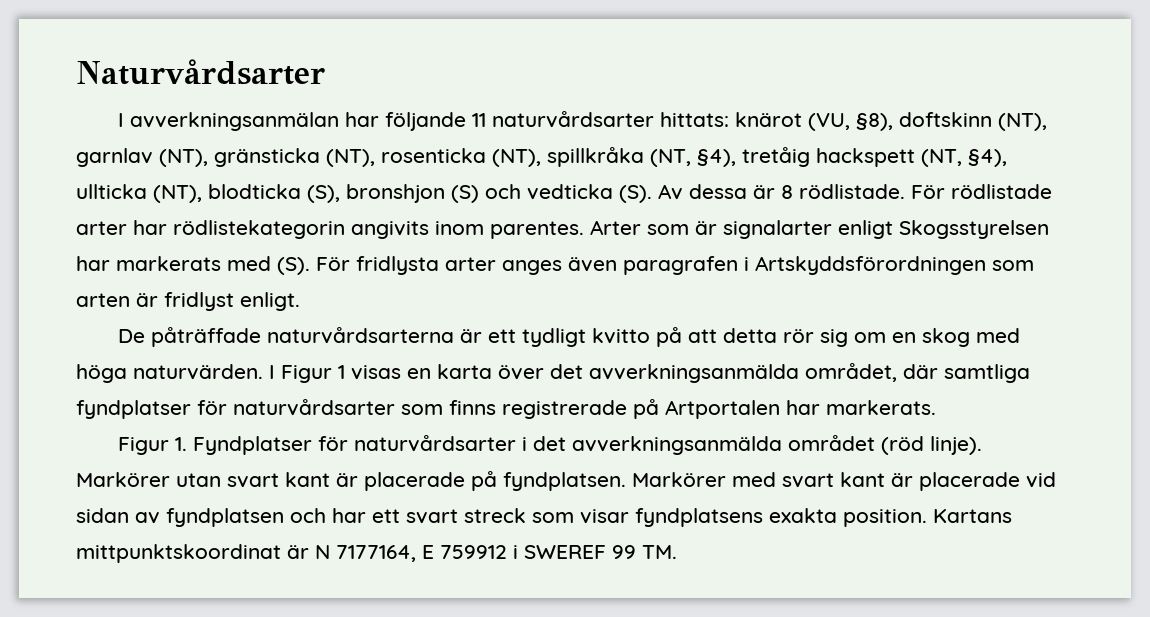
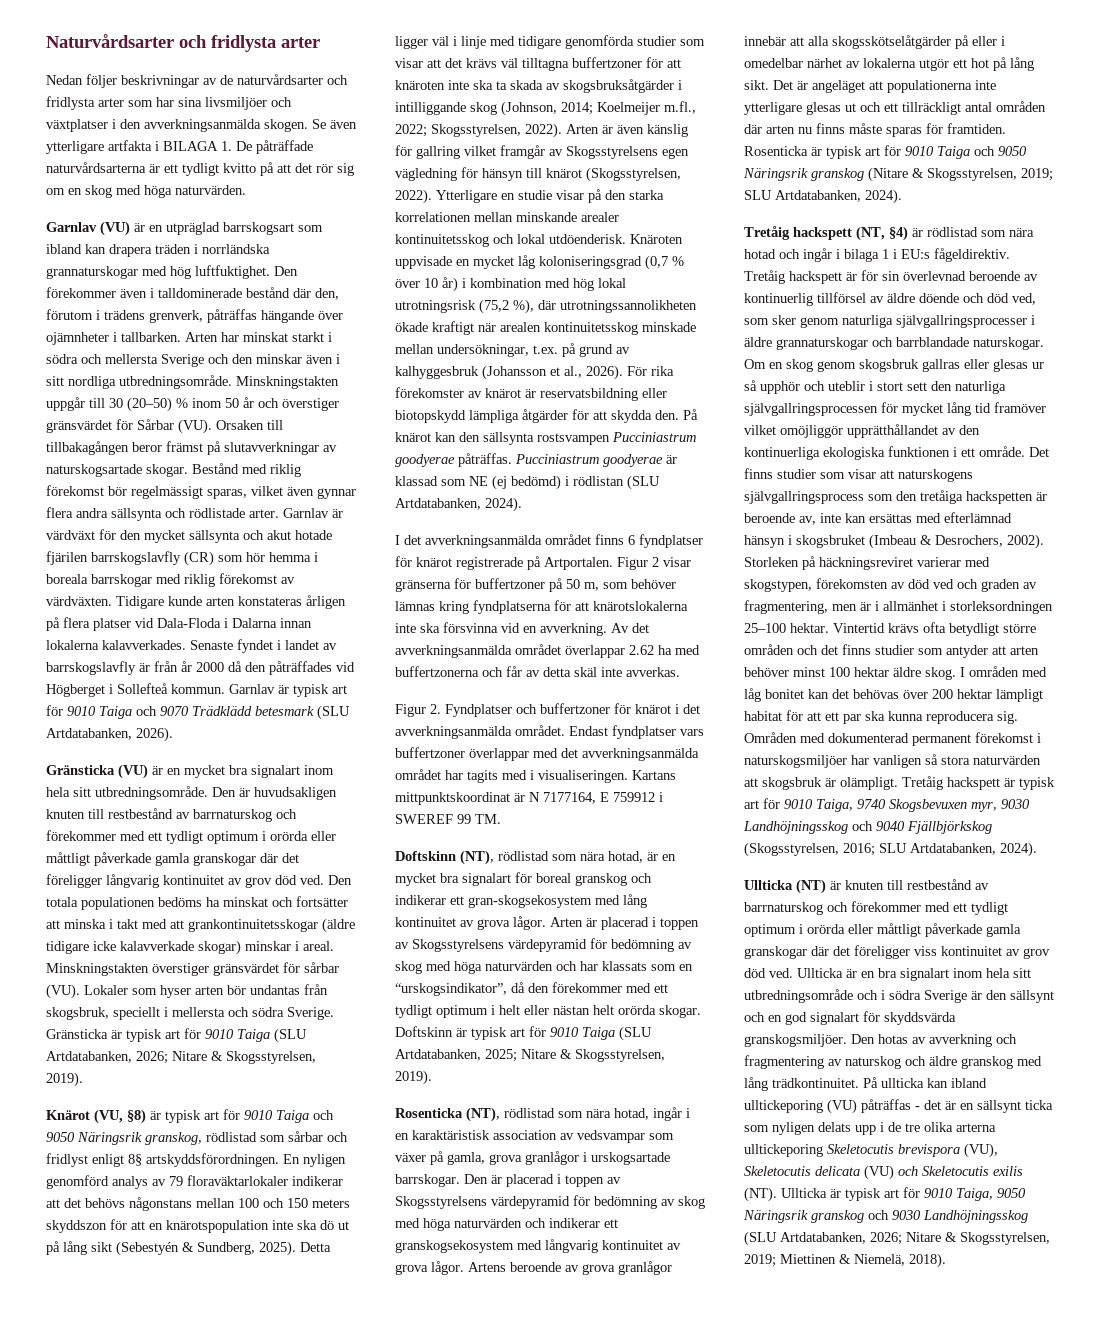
- Naturvårdsarter
- I avverkningsanmälan har följande 11 naturvårdsarter hittats: knärot (VU, §8), doftskinn (NT), garnlav (NT), gränsticka (NT), rosenticka (NT), spillkråka (NT, §4), tretåig hackspett (NT, §4), ullticka (NT), blodticka (S), bronshjon (S) och vedticka (S). Av dessa är 8 rödlistade. För rödlistade arter har rödlistekategorin angivits inom parentes. Arter som är signalarter enligt Skogsstyrelsen har markerats med (S). För fridlysta arter anges även paragrafen i Artskyddsförordningen som arten är fridlyst enligt.
- De påträffade naturvårdsarterna är ett tydligt kvitto på att detta rör sig om en skog med höga naturvärden. I Figur 1 visas en karta över det avverkningsanmälda området, där samtliga fyndplatser för naturvårdsarter som finns registrerade på Artportalen har markerats.
- Figur 1. Fyndplatser för naturvårdsarter i det avverkningsanmälda området (röd linje). Markörer utan svart kant är placerade på fyndplatsen. Markörer med svart kant är placerade vid sidan av fyndplatsen och har ett svart streck som visar fyndplatsens exakta position.
+ Naturvårdsarter och fridlysta arter
+ Nedan följer beskrivningar av de naturvårdsarter och fridlysta arter som har sina livsmiljöer och växtplatser i den avverkningsanmälda skogen. Se även ytterligare artfakta i BILAGA 1. De påträffade naturvårdsarterna är ett tydligt kvitto på att det rör sig om en skog med höga naturvärden.
+ Garnlav (VU) är en utpräglad barrskogsart som ibland kan drapera träden i norrländska grannaturskogar med hög luftfuktighet. Den förekommer även i talldominerade bestånd där den, förutom i trädens grenverk, påträffas hängande över ojämnheter i tallbarken. Arten har minskat starkt i södra och mellersta Sverige och den minskar även i sitt nordliga utbredningsområde. Minskningstakten uppgår till 30 (20–50) % inom 50 år och överstiger gränsvärdet för Sårbar (VU). Orsaken till tillbakagången beror främst på slutavverkningar av naturskogsartade skogar. Bestånd med riklig förekomst bör regelmässigt sparas, vilket även gynnar flera andra sällsynta och rödlistade arter. Garnlav är värdväxt för den mycket sällsynta och akut hotade fjärilen barrskogslavfly (CR) som hör hemma i boreala barrskogar med riklig förekomst av värdväxten. Tidigare kunde arten konstateras årligen på flera platser vid Dala-Floda i Dalarna innan lokalerna kalavverkades. Senaste fyndet i landet av barrskogslavfly är från år 2000 då den påträffades vid Högberget i Sollefteå kommun. Garnlav är typisk art för 9010 Taiga och 9070 Trädklädd betesmark (SLU Artdatabanken, 2026).
+ Gränsticka (VU) är en mycket bra signalart inom hela sitt utbredningsområde. Den är huvudsakligen knuten till restbestånd av barrnaturskog och förekommer med ett tydligt optimum i orörda eller måttligt påverkade gamla granskogar där det föreligger långvarig kontinuitet av grov död ved. Den totala populationen bedöms ha minskat och fortsätter att minska i takt med att grankontinuitetsskogar (äldre tidigare icke kalavverkade skogar) minskar i areal. Minskningstakten överstiger gränsvärdet för sårbar (VU). Lokaler som hyser arten bör undantas från skogsbruk, speciellt i mellersta och södra Sverige. Gränsticka är typisk art för 9010 Taiga (SLU Artdatabanken, 2026; Nitare & Skogsstyrelsen, 2019).
+ Knärot (VU, §8) är typisk art för 9010 Taiga och 9050 Näringsrik granskog, rödlistad som sårbar och fridlyst enligt 8§ artskyddsförordningen. En nyligen genomförd analys av 79 floraväktarlokaler indikerar att det behövs någonstans mellan 100 och 150 meters skyddszon för att en knärotspopulation inte ska dö ut på lång sikt (Sebestyén & Sundberg, 2025). Detta ligger väl i linje med tidigare genomförda studier som visar att det krävs väl tilltagna buffertzoner för att knäroten inte ska ta skada av skogsbruksåtgärder i intilliggande skog (Johnson, 2014; Koelmeijer m.fl., 2022; Skogsstyrelsen, 2022). Arten är även känslig för gallring vilket framgår av Skogsstyrelsens egen vägledning för hänsyn till knärot (Skogsstyrelsen, 2022). Ytterligare en studie visar på den starka korrelationen mellan minskande arealer kontinuitetsskog och lokal utdöenderisk. Knäroten uppvisade en mycket låg koloniseringsgrad (0,7 % över 10 år) i kombination med hög lokal utrotningsrisk (75,2 %), där utrotningssannolikheten ökade kraftigt när arealen kontinuitetsskog minskade mellan undersökningar, t.ex. på grund av kalhyggesbruk (Johansson et al., 2026). För rika förekomster av knärot är reservatsbildning eller biotopskydd lämpliga åtgärder för att skydda den. På knärot kan den sällsynta rostsvampen Pucciniastrum goodyerae påträffas. Pucciniastrum goodyerae är klassad som NE (ej bedömd) i rödlistan (SLU Artdatabanken, 2024).
+ I det avverkningsanmälda området finns 6 fyndplatser för knärot registrerade på Artportalen. Figur 2 visar gränserna för buffertzoner på 50 m, som behöver lämnas kring fyndplatserna för att knärotslokalerna inte ska försvinna vid en avverkning. Av det avverkningsanmälda området överlappar 2.62 ha med buffertzonerna och får av detta skäl inte avverkas.
+ Figur 2. Fyndplatser och buffertzoner för knärot i det avverkningsanmälda området. Endast fyndplatser vars buffertzoner överlappar med det avverkningsanmälda området har tagits med i visualiseringen.
+ Doftskinn (NT), rödlistad som nära hotad, är en mycket bra signalart för boreal granskog och indikerar ett gran-skogsekosystem med lång kontinuitet av grova lågor. Arten är placerad i toppen av Skogsstyrelsens värdepyramid för bedömning av skog med höga naturvärden och har klassats som en “urskogsindikator”, då den förekommer med ett tydligt optimum i helt eller nästan helt orörda skogar. Doftskinn är typisk art för 9010 Taiga (SLU Artdatabanken, 2025; Nitare & Skogsstyrelsen, 2019).
+ Rosenticka (NT), rödlistad som nära hotad, ingår i en karaktäristisk association av vedsvampar som växer på gamla, grova granlågor i urskogsartade barrskogar. Den är placerad i toppen av Skogsstyrelsens värdepyramid för bedömning av skog med höga naturvärden och indikerar ett granskogsekosystem med långvarig kontinuitet av grova lågor. Artens beroende av grova granlågor innebär att alla skogsskötselåtgärder på eller i omedelbar närhet av lokalerna utgör ett hot på lång sikt. Det är angeläget att populationerna inte ytterligare glesas ut och ett tillräckligt antal områden där arten nu finns måste sparas för framtiden. Rosenticka är typisk art för 9010 Taiga och 9050 Näringsrik granskog (Nitare & Skogsstyrelsen, 2019; SLU Artdatabanken, 2024).
+ Tretåig hackspett (NT, §4) är rödlistad som nära hotad och ingår i bilaga 1 i EU:s fågeldirektiv. Tretåig hackspett är för sin överlevnad beroende av kontinuerlig tillförsel av äldre döende och död ved, som sker genom naturliga självgallringsprocesser i äldre grannaturskogar och barrblandade naturskogar. Om en skog genom skogsbruk gallras eller glesas ur så upphör och uteblir i stort sett den naturliga självgallringsprocessen för mycket lång tid framöver vilket omöjliggör upprätthållandet av den kontinuerliga ekologiska funktionen i ett område. Det finns studier som visar att naturskogens självgallringsprocess som den tretåiga hackspetten är beroende av, inte kan ersättas med efterlämnad hänsyn i skogsbruket (Imbeau & Desrochers, 2002). Storleken på häckningsreviret varierar med skogstypen, förekomsten av död ved och graden av fragmentering, men är i allmänhet i storleksordningen 25–100 hektar. Vintertid krävs ofta betydligt större områden och det finns studier som antyder att arten behöver minst 100 hektar äldre skog. I områden med låg bonitet kan det behövas över 200 hektar lämpligt habitat för att ett par ska kunna reproducera sig. Områden med dokumenterad permanent förekomst i naturskogsmiljöer har vanligen så stora naturvärden att skogsbruk är olämpligt. Tretåig hackspett är typisk art för 9010 Taiga, 9740 Skogsbevuxen myr, 9030 Landhöjningsskog och 9040 Fjällbjörkskog (Skogsstyrelsen, 2016; SLU Artdatabanken, 2024).
+ Ullticka (NT) är knuten till restbestånd av barrnaturskog och förekommer med ett tydligt optimum i orörda eller måttligt påverkade gamla granskogar där det föreligger viss kontinuitet av grov död ved. Ullticka är en bra signalart inom hela sitt utbredningsområde och i södra Sverige är den sällsynt och en god signalart för skyddsvärda granskogsmiljöer. Den hotas av avverkning och fragmentering av naturskog och äldre granskog med lång trädkontinuitet. På ullticka kan ibland ulltickeporing (VU) påträffas - det är en sällsynt ticka som nyligen delats upp i de tre olika arterna ulltickeporing Skeletocutis brevispora (VU), Skeletocutis delicata (VU) och Skeletocutis exilis (NT). Ullticka är typisk art för 9010 Taiga, 9050 Näringsrik granskog och 9030 Landhöjningsskog (SLU Artdatabanken, 2026; Nitare & Skogsstyrelsen, 2019; Miettinen & Niemelä, 2018).

